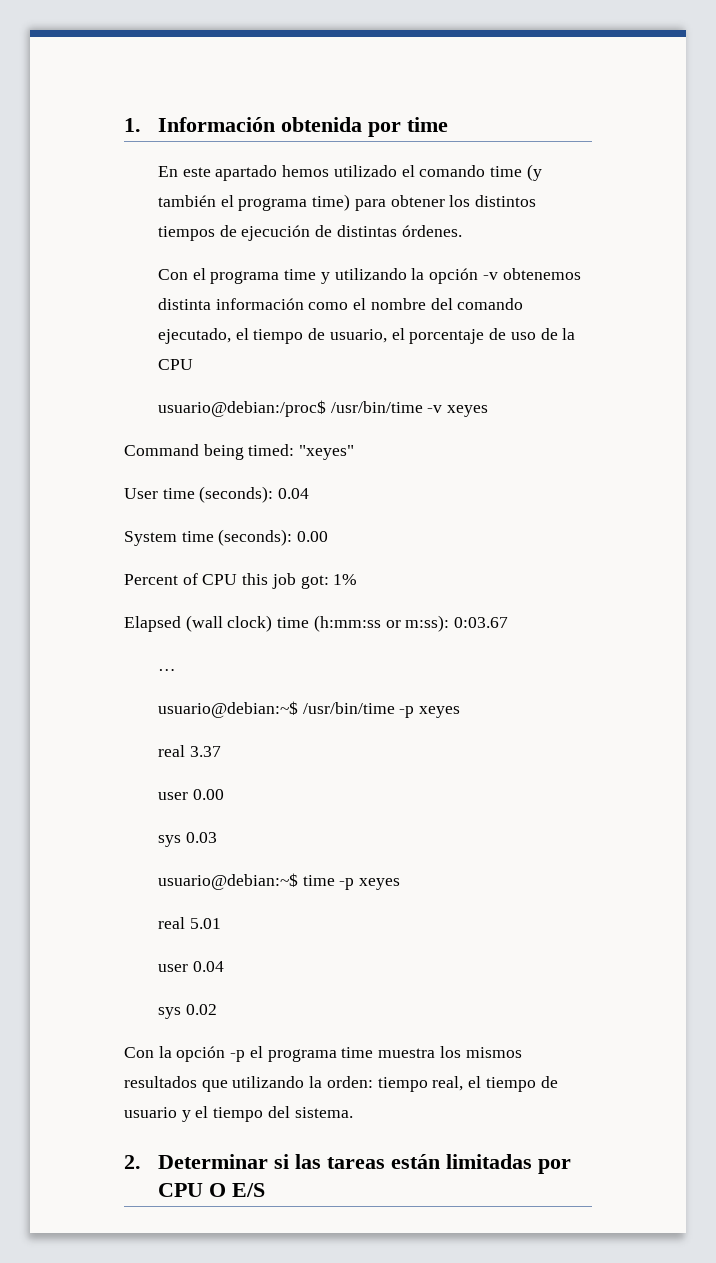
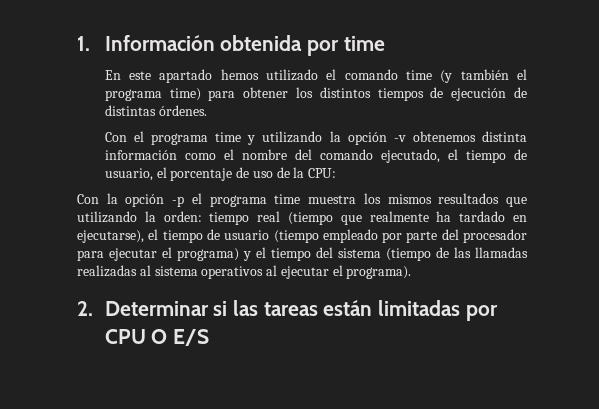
- Con el programa time y utilizando la opción -v obtenemos distinta información como el nombre del comando ejecutado, el tiempo de usuario, el porcentaje de uso de la CPU
- usuario@debian:/proc$ /usr/bin/time -v xeyes
- Command being timed: "xeyes"
- User time (seconds): 0.04
- System time (seconds): 0.00
- Percent of CPU this job got: 1%
- Elapsed (wall clock) time (h:mm:ss or m:ss): 0:03.67
- …
- usuario@debian:~$ /usr/bin/time -p xeyes
- real 3.37
- user 0.00
- sys 0.03
- usuario@debian:~$ time -p xeyes
- real 5.01
- user 0.04
- sys 0.02
+ Con el programa time y utilizando la opción -v obtenemos distinta información como el nombre del comando ejecutado, el tiempo de usuario, el porcentaje de uso de la CPU:
- Con la opción -p el programa time muestra los mismos resultados que utilizando la orden: tiempo real, el tiempo de usuario y el tiempo del sistema.
+ Con la opción -p el programa time muestra los mismos resultados que utilizando la orden: tiempo real (tiempo que realmente ha tardado en ejecutarse), el tiempo de usuario (tiempo empleado por parte del procesador para ejecutar el programa) y el tiempo del sistema (tiempo de las llamadas realizadas al sistema operativos al ejecutar el programa).

